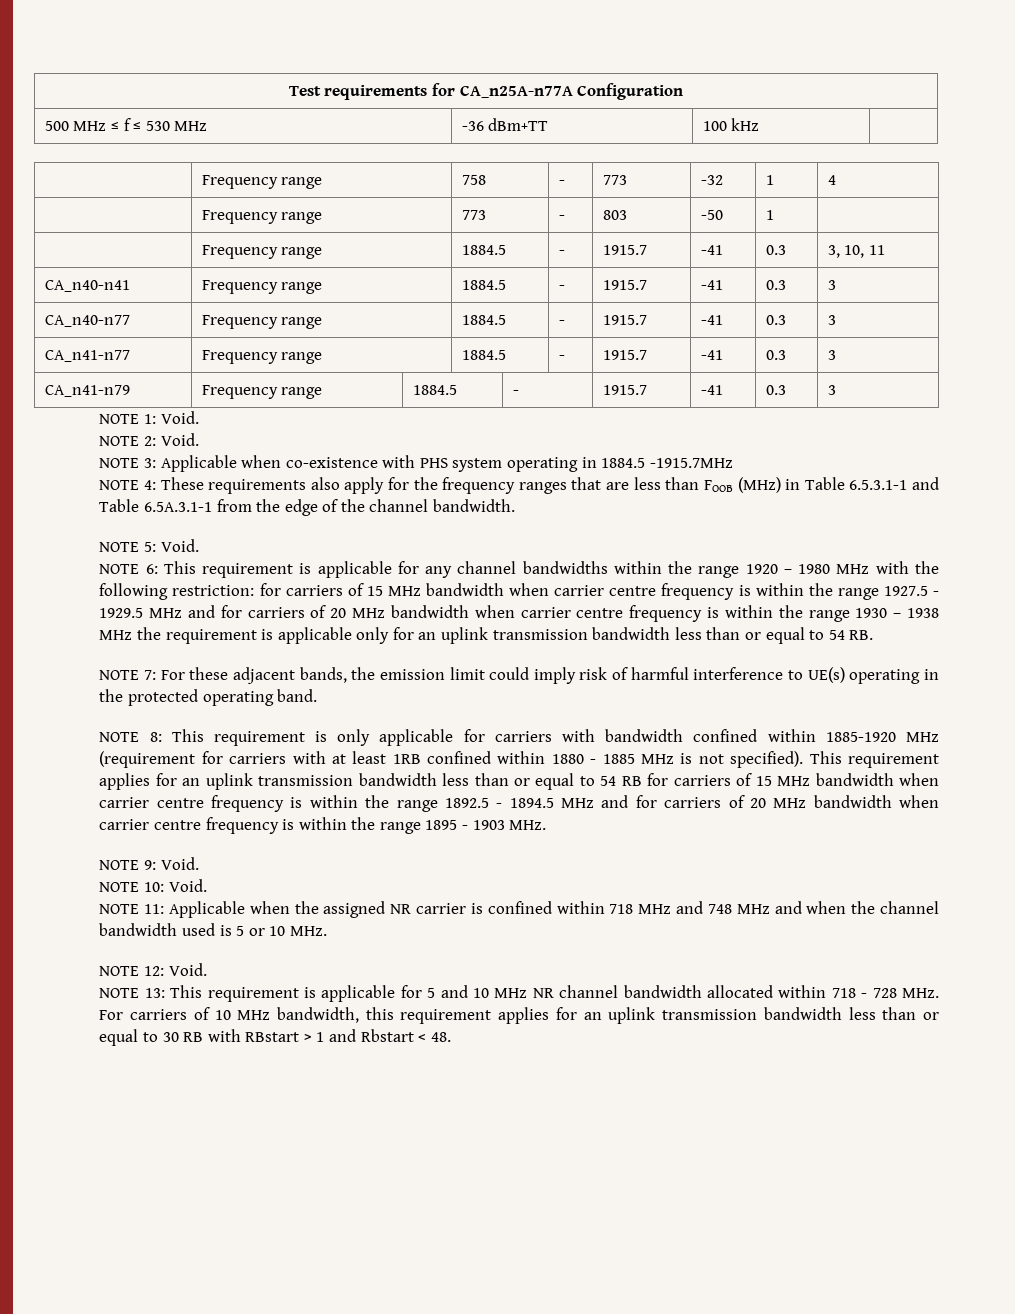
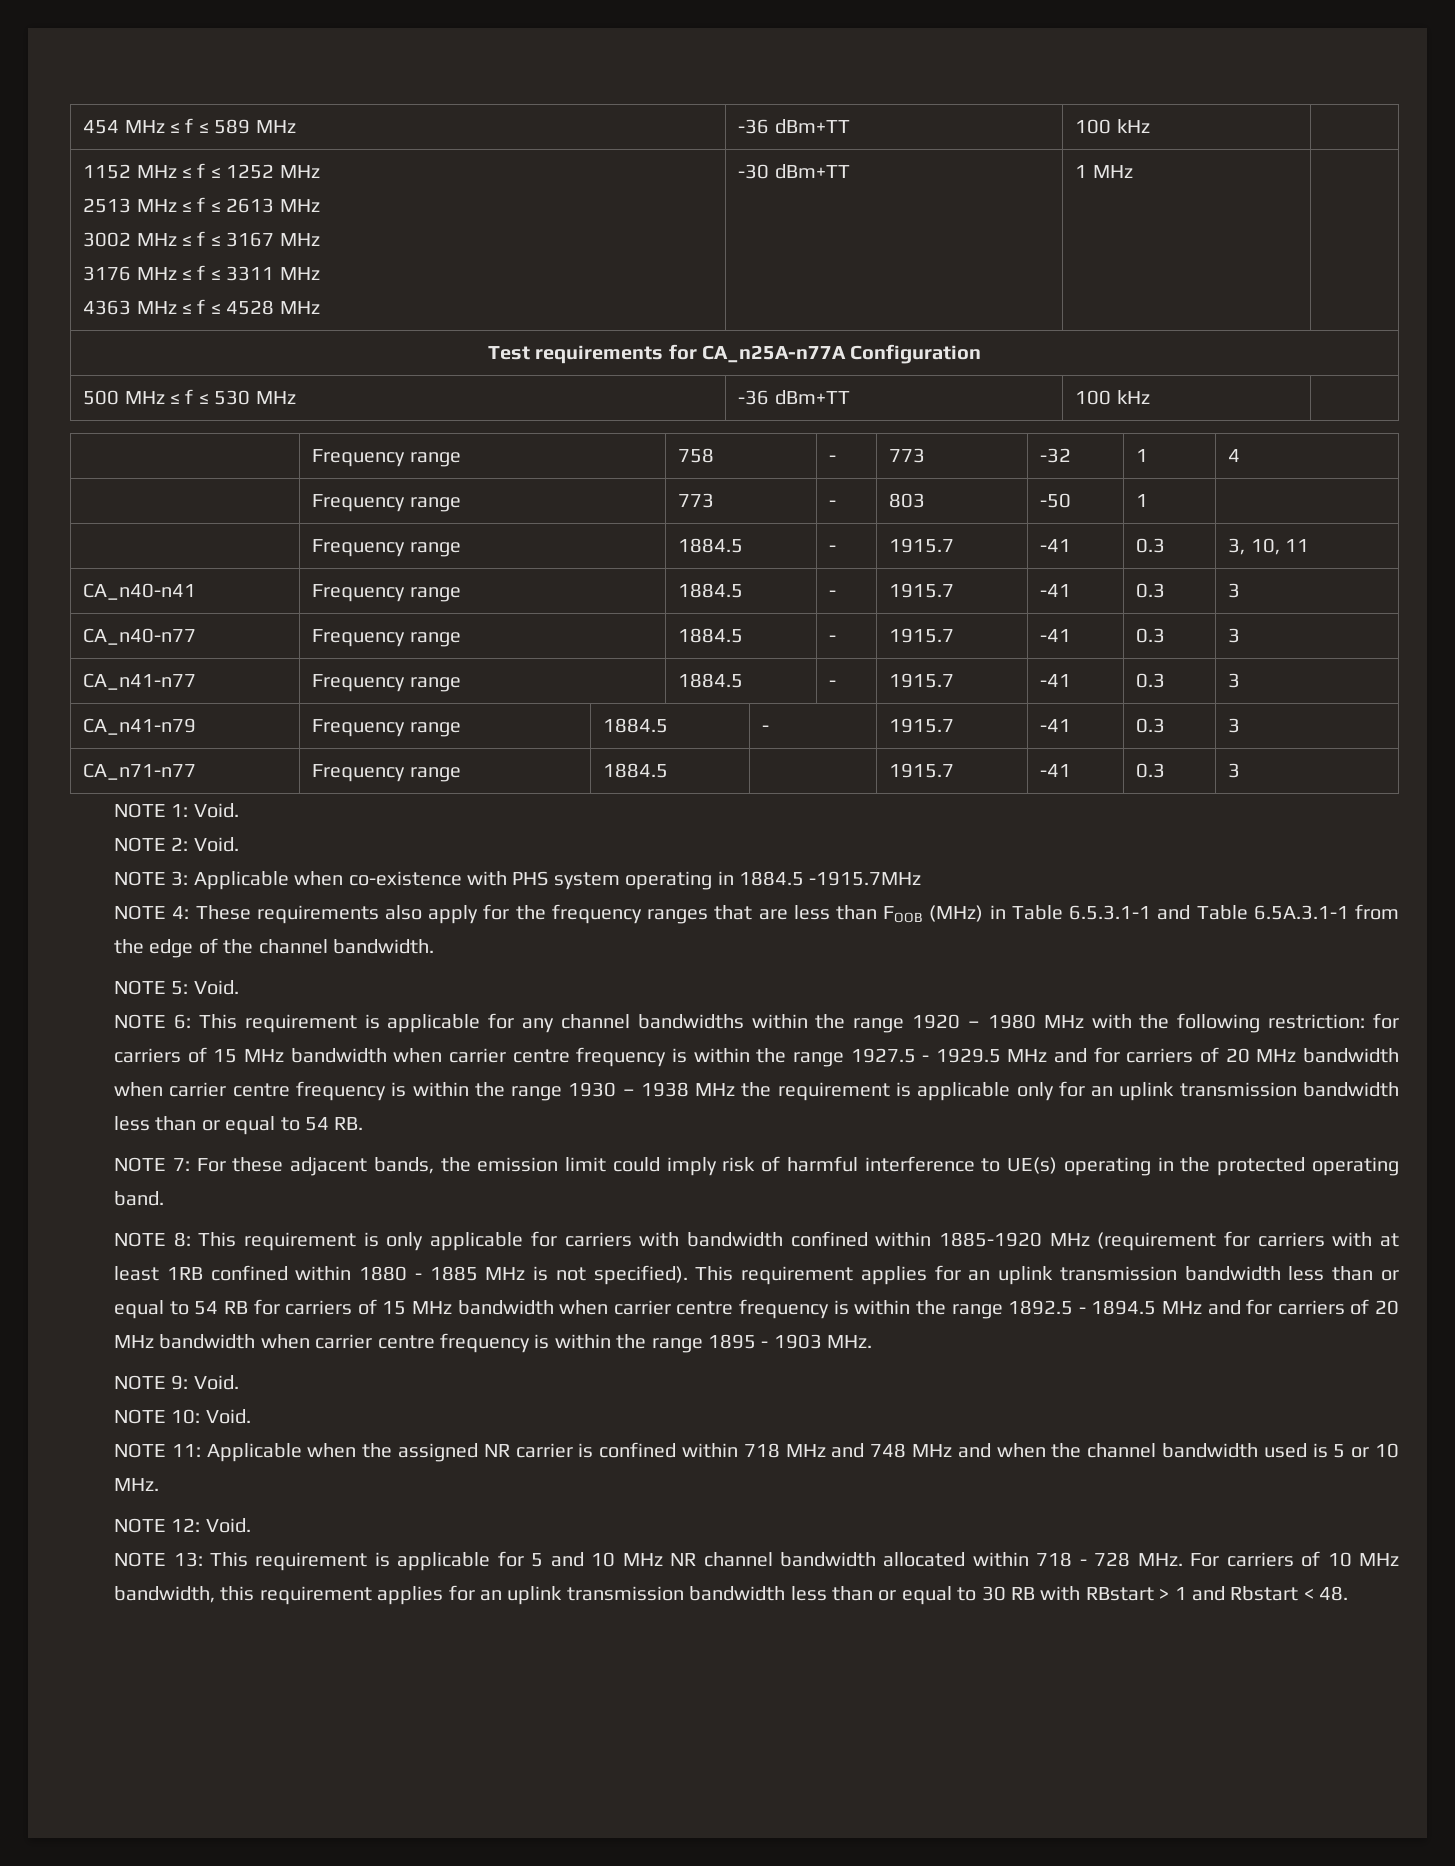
+ 454 MHz ≤ f ≤ 589 MHz | -36 dBm+TT | 100 kHz |
+ 1152 MHz ≤ f ≤ 1252 MHz
+ 2513 MHz ≤ f ≤ 2613 MHz
+ 3002 MHz ≤ f ≤ 3167 MHz
+ 3176 MHz ≤ f ≤ 3311 MHz
+ 4363 MHz ≤ f ≤ 4528 MHz | -30 dBm+TT | 1 MHz |
+ CA_n71-n77 | Frequency range | 1884.5 | | 1915.7 | -41 | 0.3 | 3

